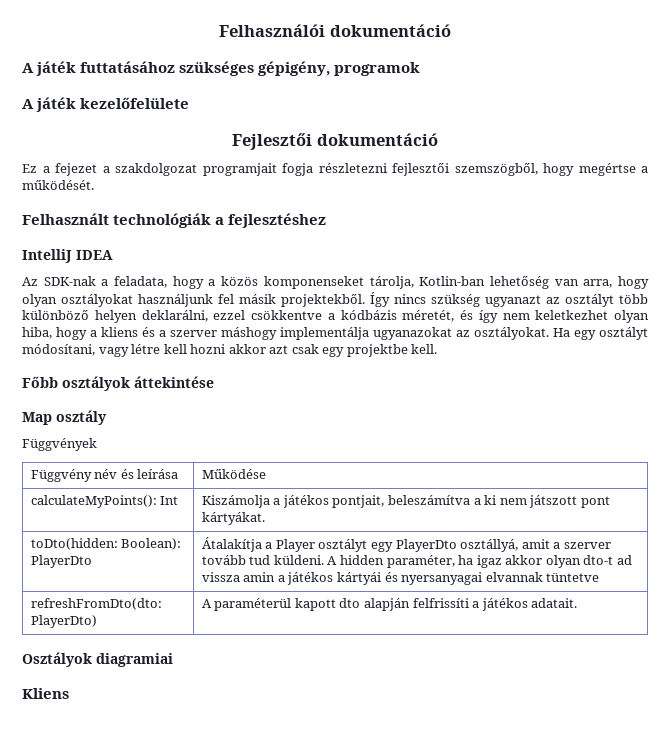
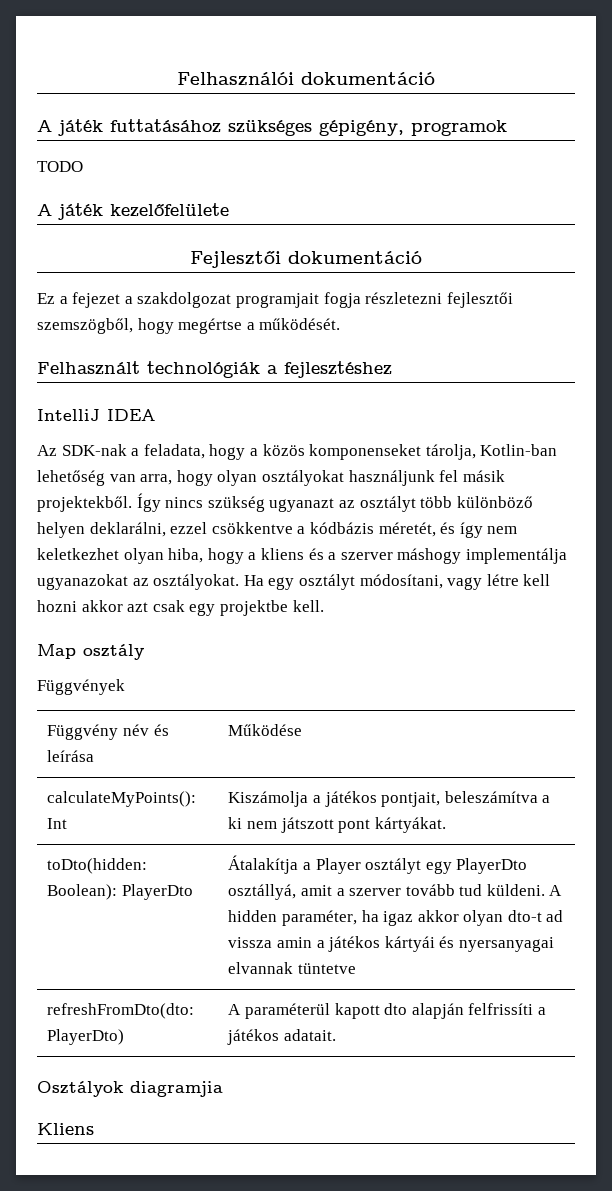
+ TODO
- Főbb osztályok áttekintése
- Osztályok diagramiai
+ Osztályok diagramjia

